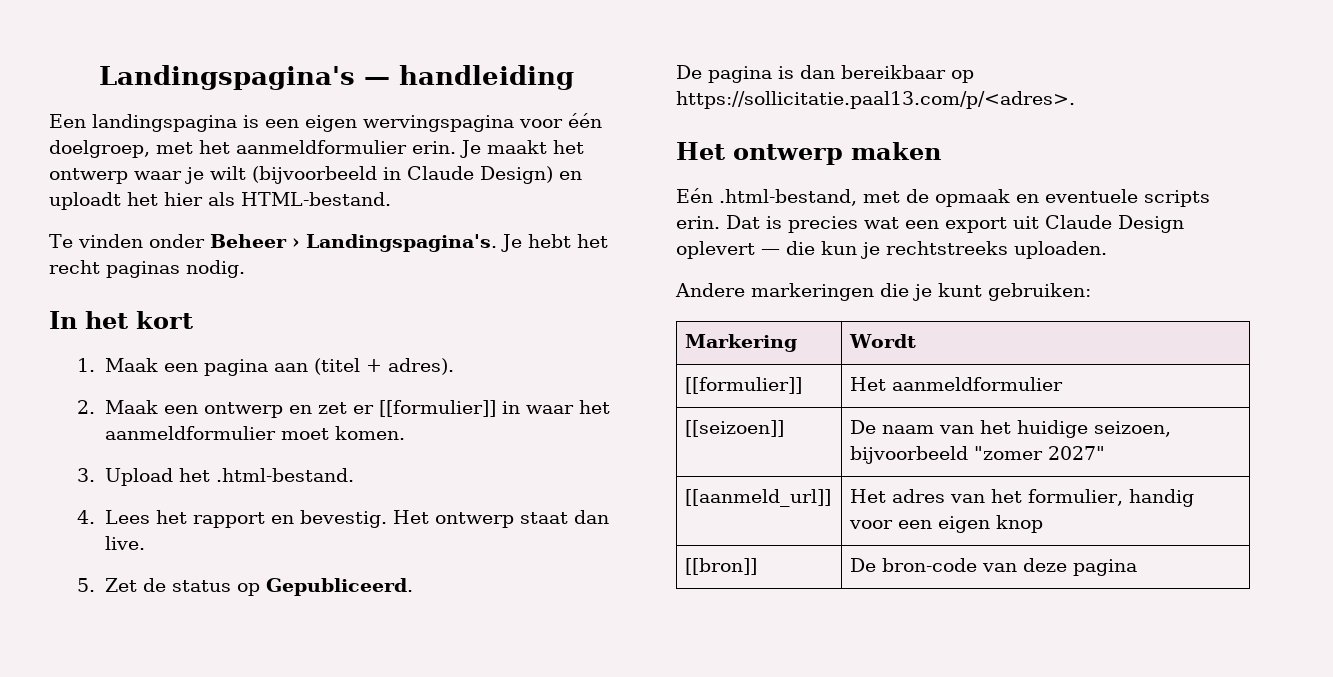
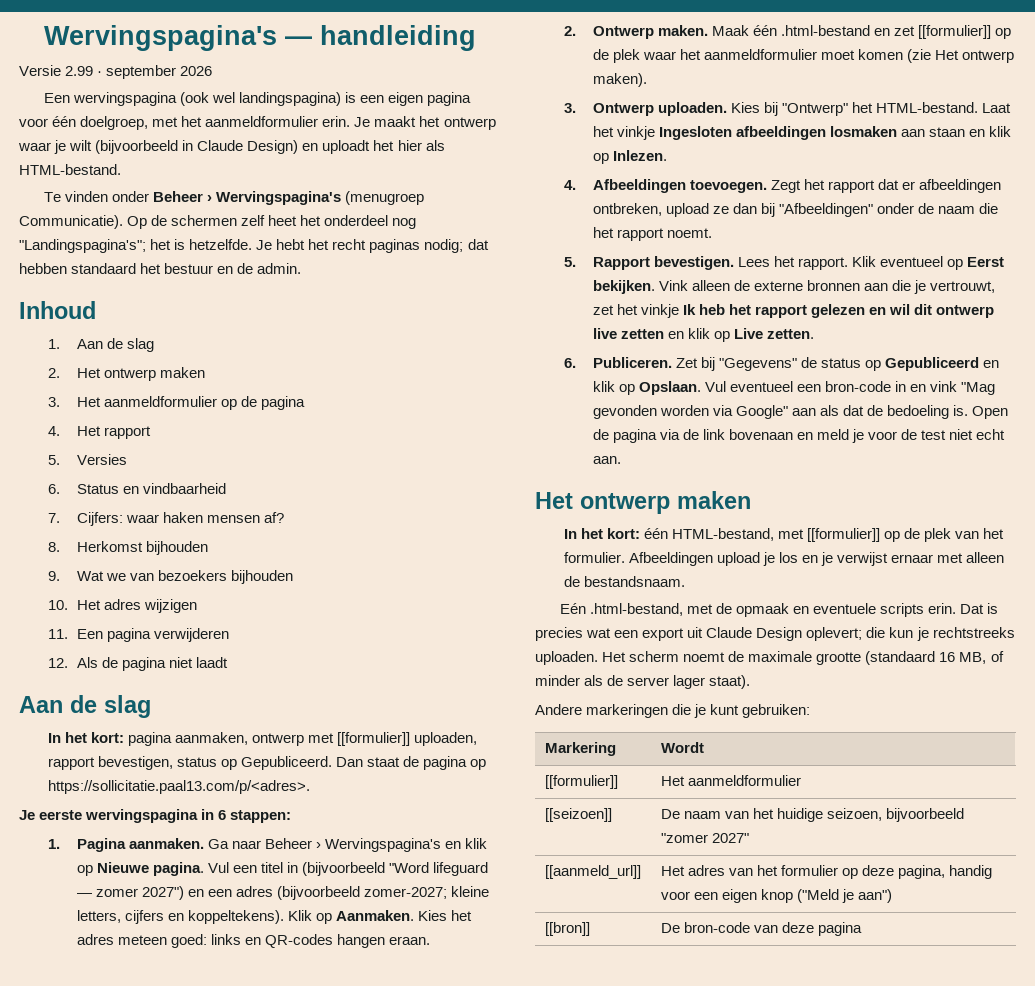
- Landingspagina's — handleiding
+ Wervingspagina's — handleiding
- Een landingspagina is een eigen wervingspagina voor één doelgroep, met het aanmeldformulier erin.
+ Versie 2.99 · september 2026
+ Een wervingspagina (ook wel landingspagina) is een eigen pagina voor één doelgroep, met het aanmeldformulier erin.
- Te vinden onder Beheer › Landingspagina's.
+ Te vinden onder Beheer › Wervingspagina's (menugroep Communicatie). Op de schermen zelf heet het onderdeel nog "Landingspagina's"; het is hetzelfde.
- Je hebt het recht paginas nodig.
- In het kort
- 1. Maak een pagina aan (titel + adres).
- 2. Maak een ontwerp en zet er [[formulier]] in waar het aanmeldformulier moet komen.
- 3. Upload het .html-bestand.
- 4. Lees het rapport en bevestig. Het ontwerp staat dan live.
- 5. Zet de status op Gepubliceerd.
- De pagina is dan bereikbaar op https://sollicitatie.paal13.com/p/<adres>.
+ Je hebt het recht paginas nodig; dat hebben standaard het bestuur en de admin.
+ Inhoud
+ 1. Aan de slag
+ 2. Het ontwerp maken
+ 3. Het aanmeldformulier op de pagina
+ 4. Het rapport
+ 5. Versies
+ 6. Status en vindbaarheid
+ 7. Cijfers: waar haken mensen af?
+ 8. Herkomst bijhouden
+ 9. Wat we van bezoekers bijhouden
+ 10. Het adres wijzigen
+ 11. Een pagina verwijderen
+ 12. Als de pagina niet laadt
+ Aan de slag
+ In het kort: pagina aanmaken, ontwerp met [[formulier]] uploaden, rapport bevestigen, status op Gepubliceerd. Dan staat de pagina op https://sollicitatie.paal13.com/p/<adres>.
+ Je eerste wervingspagina in 6 stappen:
+ 1. Pagina aanmaken. Ga naar Beheer › Wervingspagina's en klik op Nieuwe pagina. Vul een titel in (bijvoorbeeld "Word lifeguard — zomer 2027") en een adres (bijvoorbeeld zomer-2027; kleine letters, cijfers en koppeltekens). Klik op Aanmaken. Kies het adres meteen goed: links en QR-codes hangen eraan.
+ 2. Ontwerp maken. Maak één .html-bestand en zet [[formulier]] op de plek waar het aanmeldformulier moet komen (zie Het ontwerp maken).
+ 3. Ontwerp uploaden. Kies bij "Ontwerp" het HTML-bestand. Laat het vinkje Ingesloten afbeeldingen losmaken aan staan en klik op Inlezen.
+ 4. Afbeeldingen toevoegen. Zegt het rapport dat er afbeeldingen ontbreken, upload ze dan bij "Afbeeldingen" onder de naam die het rapport noemt.
+ 5. Rapport bevestigen. Lees het rapport. Klik eventueel op Eerst bekijken. Vink alleen de externe bronnen aan die je vertrouwt, zet het vinkje Ik heb het rapport gelezen en wil dit ontwerp live zetten en klik op Live zetten.
+ 6. Publiceren. Zet bij "Gegevens" de status op Gepubliceerd en klik op Opslaan. Vul eventueel een bron-code in en vink "Mag gevonden worden via Google" aan als dat de bedoeling is. Open de pagina via de link bovenaan en meld je voor de test niet echt aan.
  Het ontwerp maken
+ In het kort: één HTML-bestand, met [[formulier]] op de plek van het formulier. Afbeeldingen upload je los en je verwijst ernaar met alleen de bestandsnaam.
- Dat is precies wat een export uit Claude Design oplevert — die kun je rechtstreeks uploaden.
+ Dat is precies wat een export uit Claude Design oplevert; die kun je rechtstreeks uploaden. Het scherm noemt de maximale grootte (standaard 16 MB, of minder als de server lager staat).
- [[aanmeld_url]] | Het adres van het formulier, handig voor een eigen knop
+ [[aanmeld_url]] | Het adres van het formulier op deze pagina, handig voor een eigen knop ("Meld je aan")

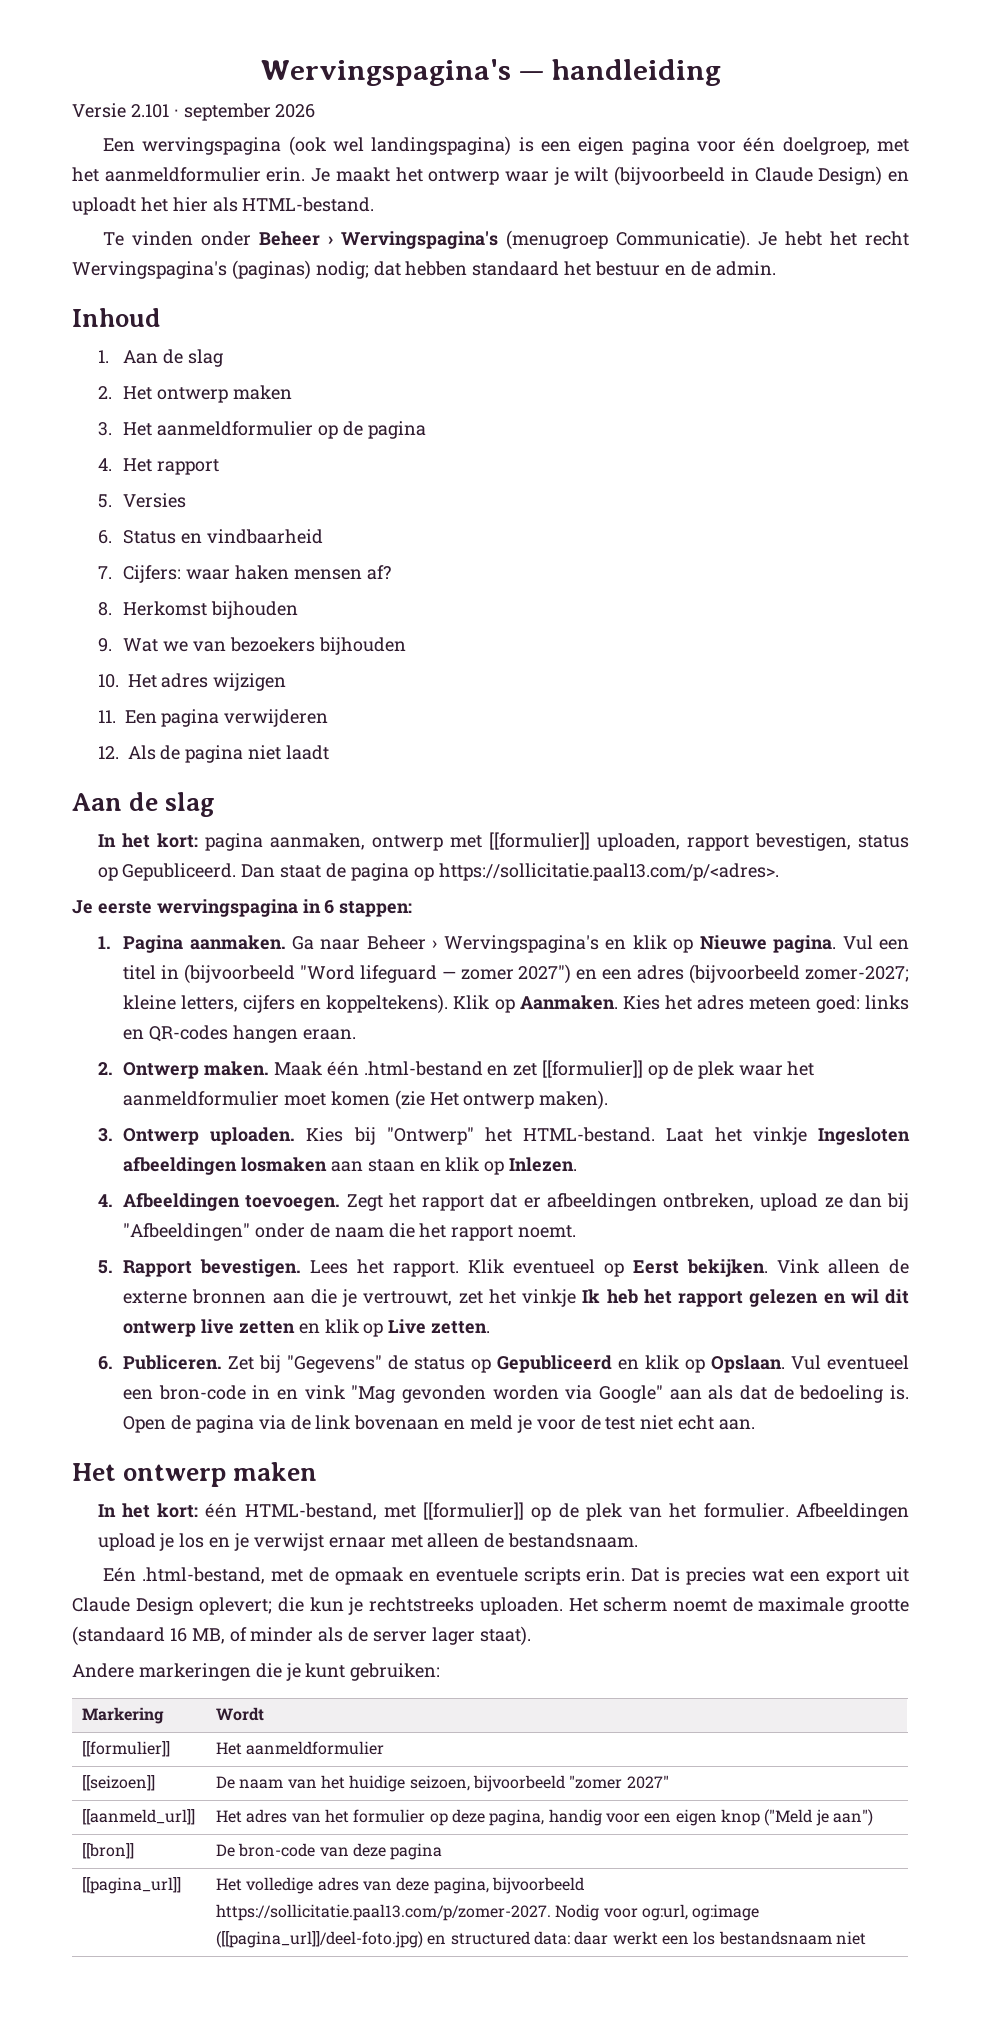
- Versie 2.99 · september 2026
+ Versie 2.101 · september 2026
- Op de schermen zelf heet het onderdeel nog "Landingspagina's"; het is hetzelfde.
- Je hebt het recht paginas nodig; dat hebben standaard het bestuur en de admin.
+ Je hebt het recht Wervingspagina's (paginas) nodig; dat hebben standaard het bestuur en de admin.
+ [[pagina_url]] | Het volledige adres van deze pagina, bijvoorbeeld https://sollicitatie.paal13.com/p/zomer-2027. Nodig voor og:url, og:image ([[pagina_url]]/deel-foto.jpg) en structured data: daar werkt een los bestandsnaam niet

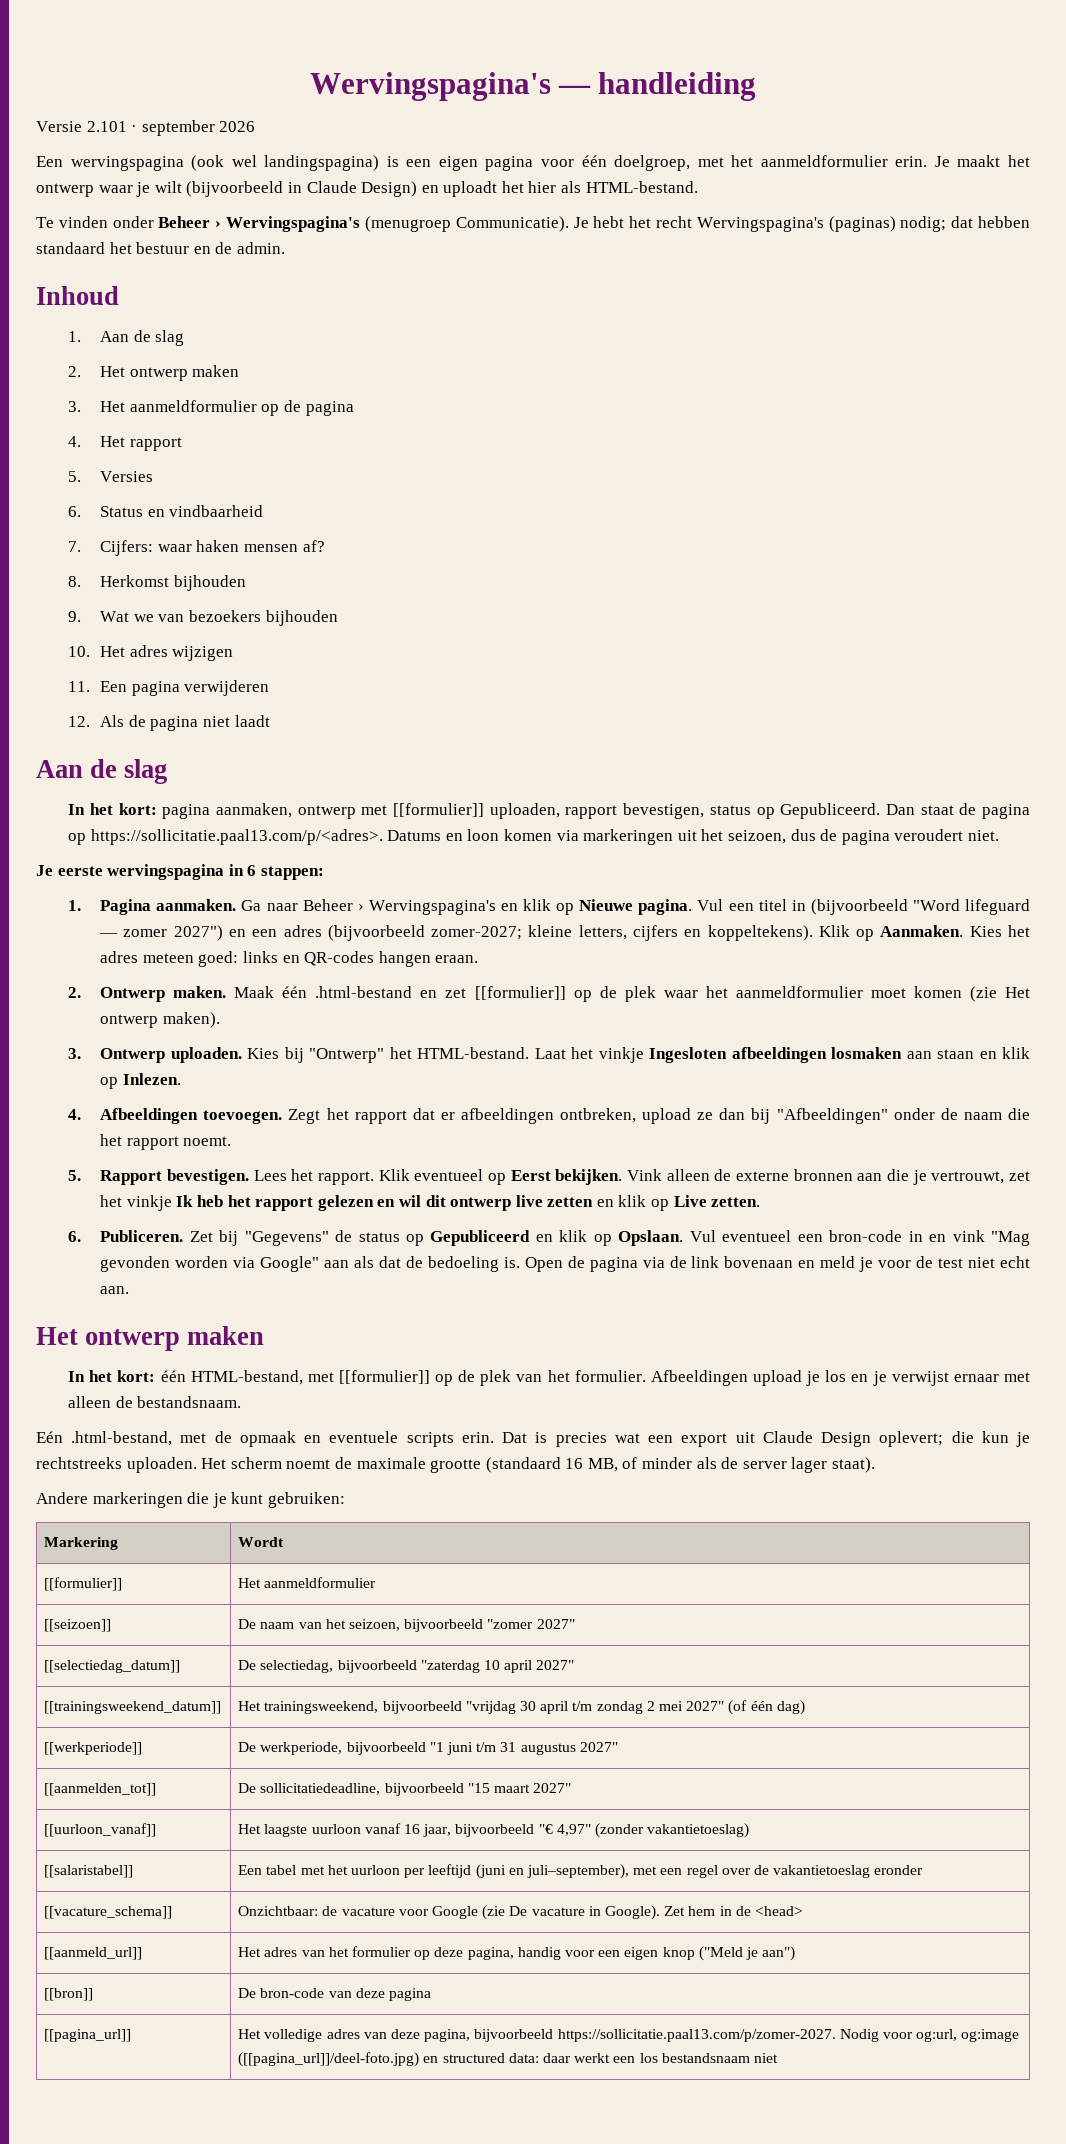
- Dan staat de pagina op https://sollicitatie.paal13.com/p/<adres>.
+ Dan staat de pagina op https://sollicitatie.paal13.com/p/<adres>. Datums en loon komen via markeringen uit het seizoen, dus de pagina veroudert niet.
- [[seizoen]] | De naam van het huidige seizoen, bijvoorbeeld "zomer 2027"
+ [[seizoen]] | De naam van het seizoen, bijvoorbeeld "zomer 2027"
+ [[selectiedag_datum]] | De selectiedag, bijvoorbeeld "zaterdag 10 april 2027"
+ [[trainingsweekend_datum]] | Het trainingsweekend, bijvoorbeeld "vrijdag 30 april t/m zondag 2 mei 2027" (of één dag)
+ [[werkperiode]] | De werkperiode, bijvoorbeeld "1 juni t/m 31 augustus 2027"
+ [[aanmelden_tot]] | De sollicitatiedeadline, bijvoorbeeld "15 maart 2027"
+ [[uurloon_vanaf]] | Het laagste uurloon vanaf 16 jaar, bijvoorbeeld "€ 4,97" (zonder vakantietoeslag)
+ [[salaristabel]] | Een tabel met het uurloon per leeftijd (juni en juli–september), met een regel over de vakantietoeslag eronder
+ [[vacature_schema]] | Onzichtbaar: de vacature voor Google (zie De vacature in Google). Zet hem in de <head>

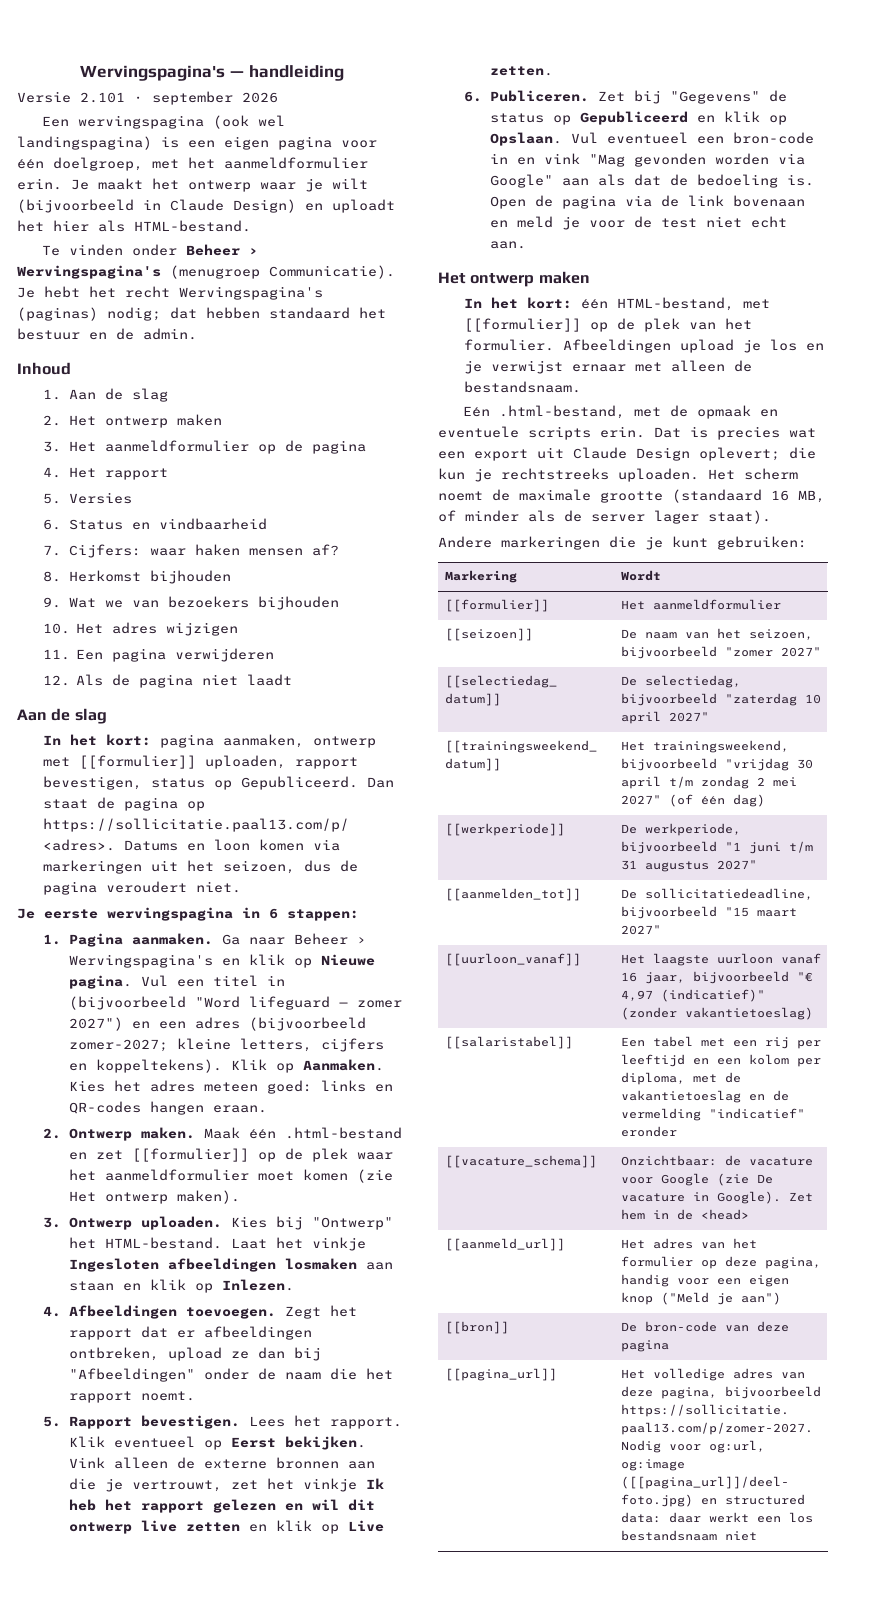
- [[uurloon_vanaf]] | Het laagste uurloon vanaf 16 jaar, bijvoorbeeld "€ 4,97" (zonder vakantietoeslag)
+ [[uurloon_vanaf]] | Het laagste uurloon vanaf 16 jaar, bijvoorbeeld "€ 4,97 (indicatief)" (zonder vakantietoeslag)
- [[salaristabel]] | Een tabel met het uurloon per leeftijd (juni en juli–september), met een regel over de vakantietoeslag eronder
+ [[salaristabel]] | Een tabel met een rij per leeftijd en een kolom per diploma, met de vakantietoeslag en de vermelding "indicatief" eronder

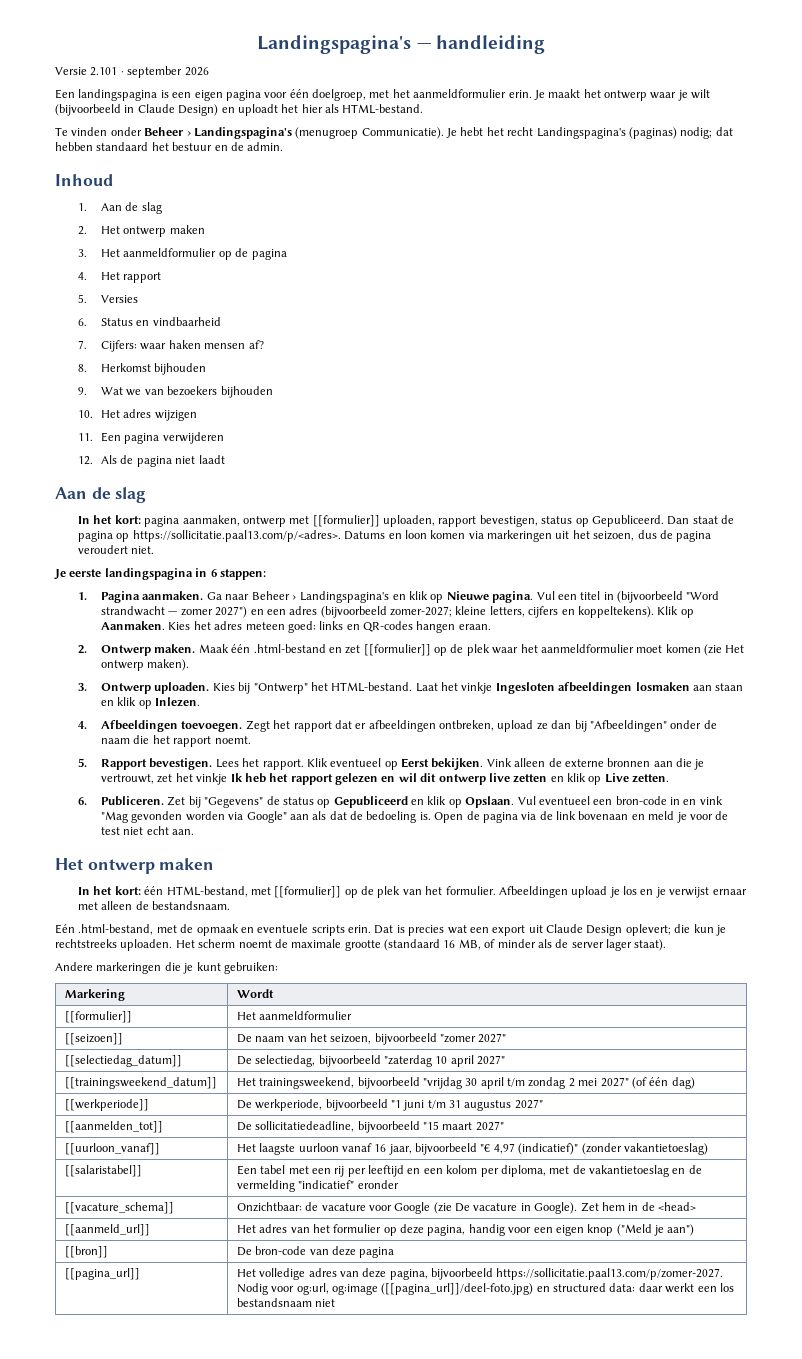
- Wervingspagina's — handleiding
+ Landingspagina's — handleiding
- Een wervingspagina (ook wel landingspagina) is een eigen pagina voor één doelgroep, met het aanmeldformulier erin.
+ Een landingspagina is een eigen pagina voor één doelgroep, met het aanmeldformulier erin.
- Te vinden onder Beheer › Wervingspagina's (menugroep Communicatie).
+ Te vinden onder Beheer › Landingspagina's (menugroep Communicatie).
- Je hebt het recht Wervingspagina's (paginas) nodig; dat hebben standaard het bestuur en de admin.
+ Je hebt het recht Landingspagina's (paginas) nodig; dat hebben standaard het bestuur en de admin.
- Je eerste wervingspagina in 6 stappen:
+ Je eerste landingspagina in 6 stappen:
- Ga naar Beheer › Wervingspagina's en klik op Nieuwe pagina.
+ Ga naar Beheer › Landingspagina's en klik op Nieuwe pagina.
- Vul een titel in (bijvoorbeeld "Word lifeguard — zomer 2027") en een adres (bijvoorbeeld zomer-2027; kleine letters, cijfers en koppeltekens).
+ Vul een titel in (bijvoorbeeld "Word strandwacht — zomer 2027") en een adres (bijvoorbeeld zomer-2027; kleine letters, cijfers en koppeltekens).

